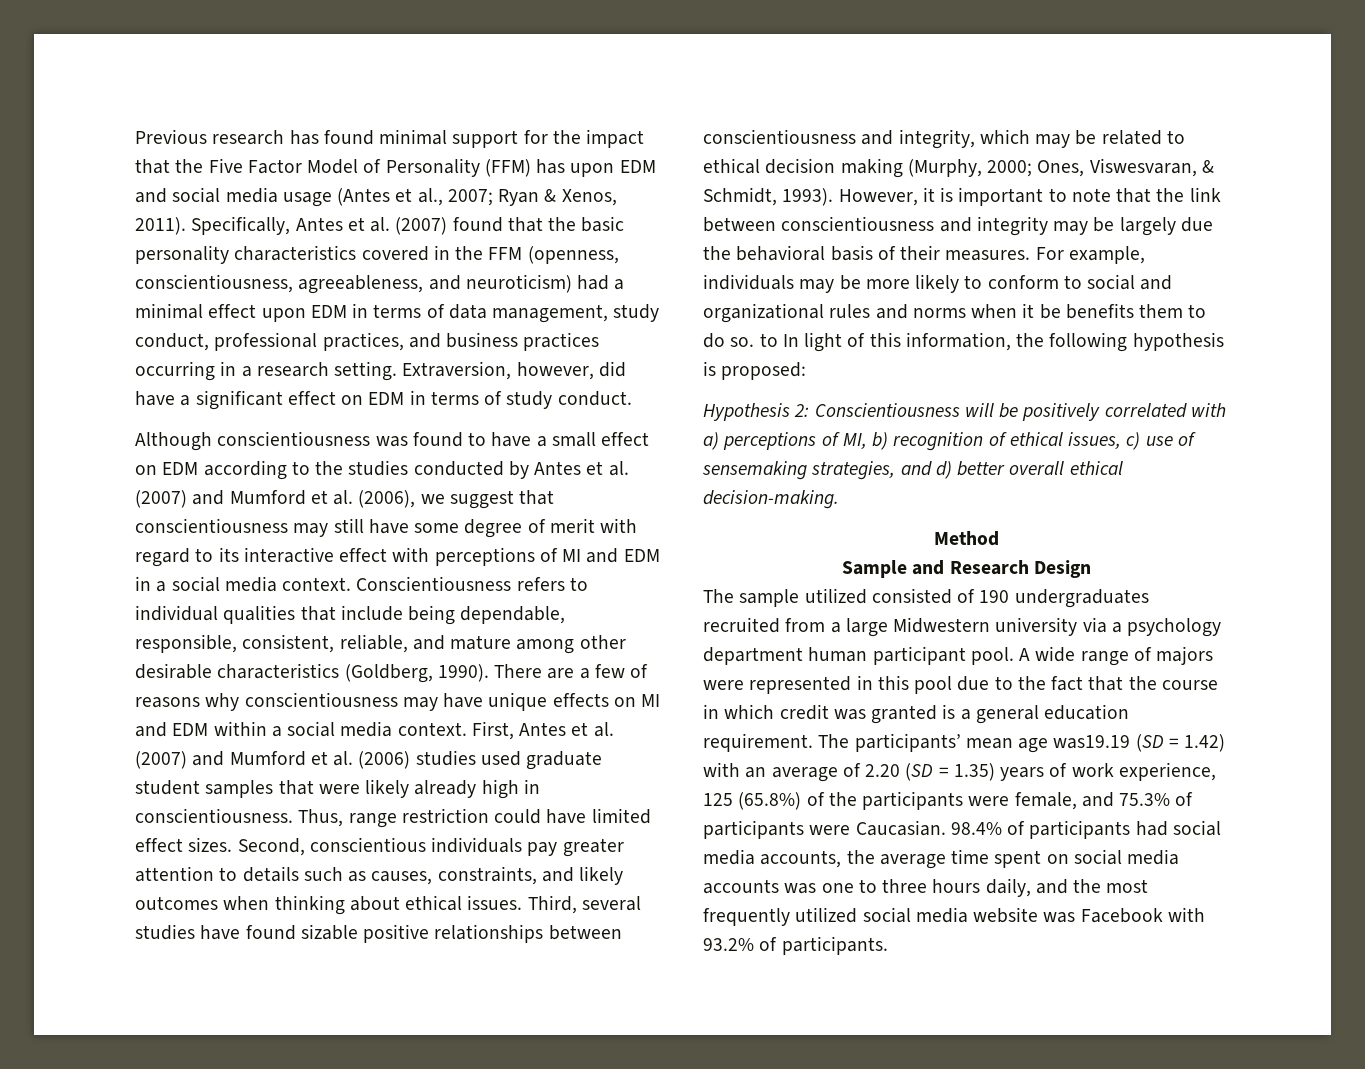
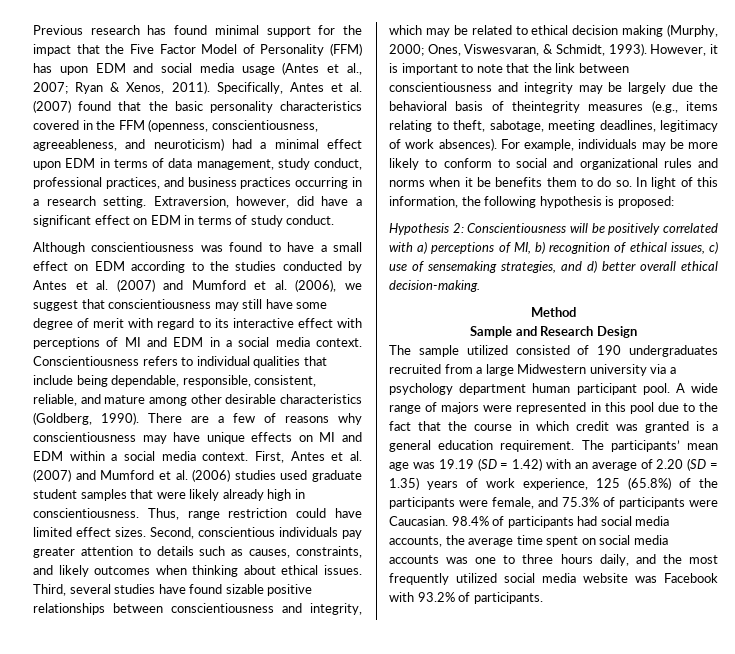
- However, it is important to note that the link between conscientiousness and integrity may be largely due the behavioral basis of their measures.
+ However, it is important to note that the link between conscientiousness and integrity may be largely due the behavioral basis of theintegrity measures (e.g., items relating to theft, sabotage, meeting deadlines, legitimacy of work absences).
- For example, individuals may be more likely to conform to social and organizational rules and norms when it be benefits them to do so. to In light of this information, the following hypothesis is proposed:
+ For example, individuals may be more likely to conform to social and organizational rules and norms when it be benefits them to do so. In light of this information, the following hypothesis is proposed:
- The participants’ mean age was19.19 (SD = 1.42) with an average of 2.20 (SD = 1.35) years of work experience, 125 (65.8%) of the participants were female, and 75.3% of participants were Caucasian.
+ The participants’ mean age was 19.19 (SD = 1.42) with an average of 2.20 (SD = 1.35) years of work experience, 125 (65.8%) of the participants were female, and 75.3% of participants were Caucasian.

